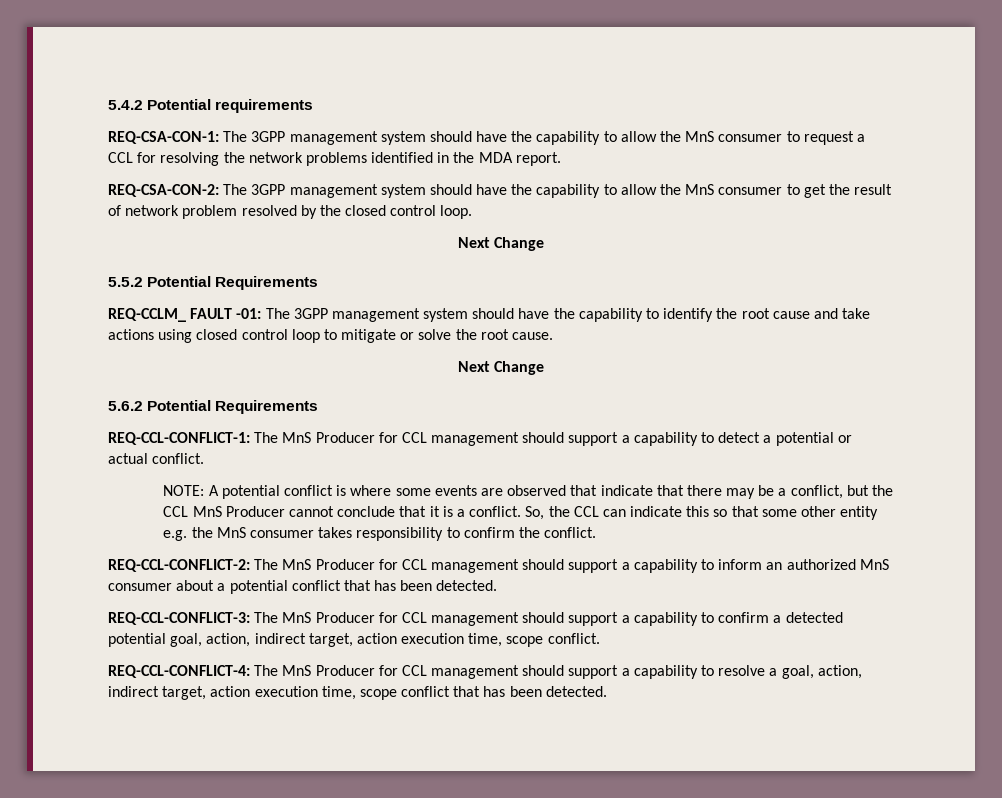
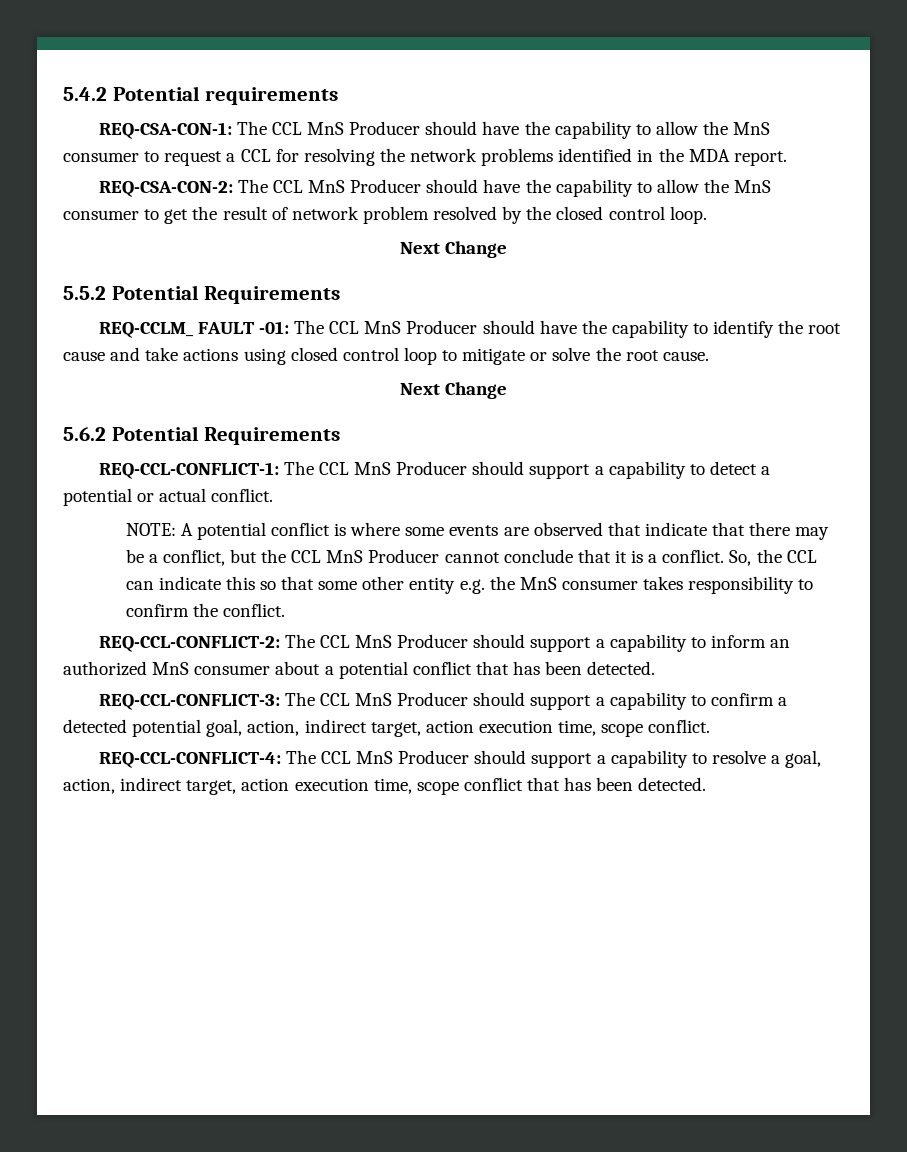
- REQ-CSA-CON-1: The 3GPP management system should have the capability to allow the MnS consumer to request a CCL for resolving the network problems identified in the MDA report.
+ REQ-CSA-CON-1: The CCL MnS Producer should have the capability to allow the MnS consumer to request a CCL for resolving the network problems identified in the MDA report.
- REQ-CSA-CON-2: The 3GPP management system should have the capability to allow the MnS consumer to get the result of network problem resolved by the closed control loop.
+ REQ-CSA-CON-2: The CCL MnS Producer should have the capability to allow the MnS consumer to get the result of network problem resolved by the closed control loop.
- REQ-CCLM_ FAULT -01: The 3GPP management system should have the capability to identify the root cause and take actions using closed control loop to mitigate or solve the root cause.
+ REQ-CCLM_ FAULT -01: The CCL MnS Producer should have the capability to identify the root cause and take actions using closed control loop to mitigate or solve the root cause.
- REQ-CCL-CONFLICT-1: The MnS Producer for CCL management should support a capability to detect a potential or actual conflict.
+ REQ-CCL-CONFLICT-1: The CCL MnS Producer should support a capability to detect a potential or actual conflict.
- REQ-CCL-CONFLICT-2: The MnS Producer for CCL management should support a capability to inform an authorized MnS consumer about a potential conflict that has been detected.
+ REQ-CCL-CONFLICT-2: The CCL MnS Producer should support a capability to inform an authorized MnS consumer about a potential conflict that has been detected.
- REQ-CCL-CONFLICT-3: The MnS Producer for CCL management should support a capability to confirm a detected potential goal, action, indirect target, action execution time, scope conflict.
+ REQ-CCL-CONFLICT-3: The CCL MnS Producer should support a capability to confirm a detected potential goal, action, indirect target, action execution time, scope conflict.
- REQ-CCL-CONFLICT-4: The MnS Producer for CCL management should support a capability to resolve a goal, action, indirect target, action execution time, scope conflict that has been detected.
+ REQ-CCL-CONFLICT-4: The CCL MnS Producer should support a capability to resolve a goal, action, indirect target, action execution time, scope conflict that has been detected.

